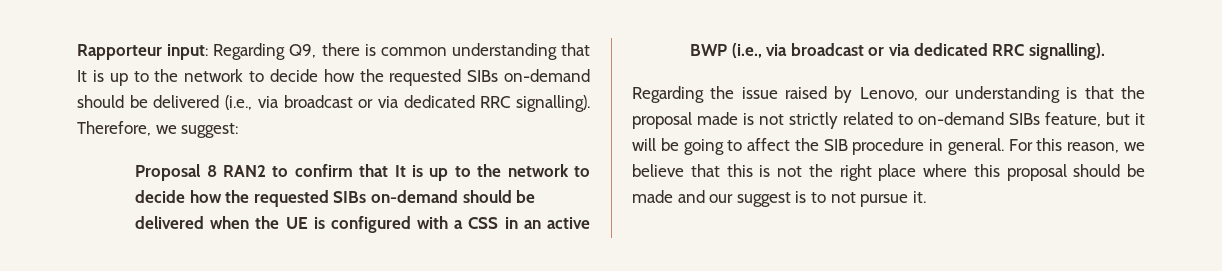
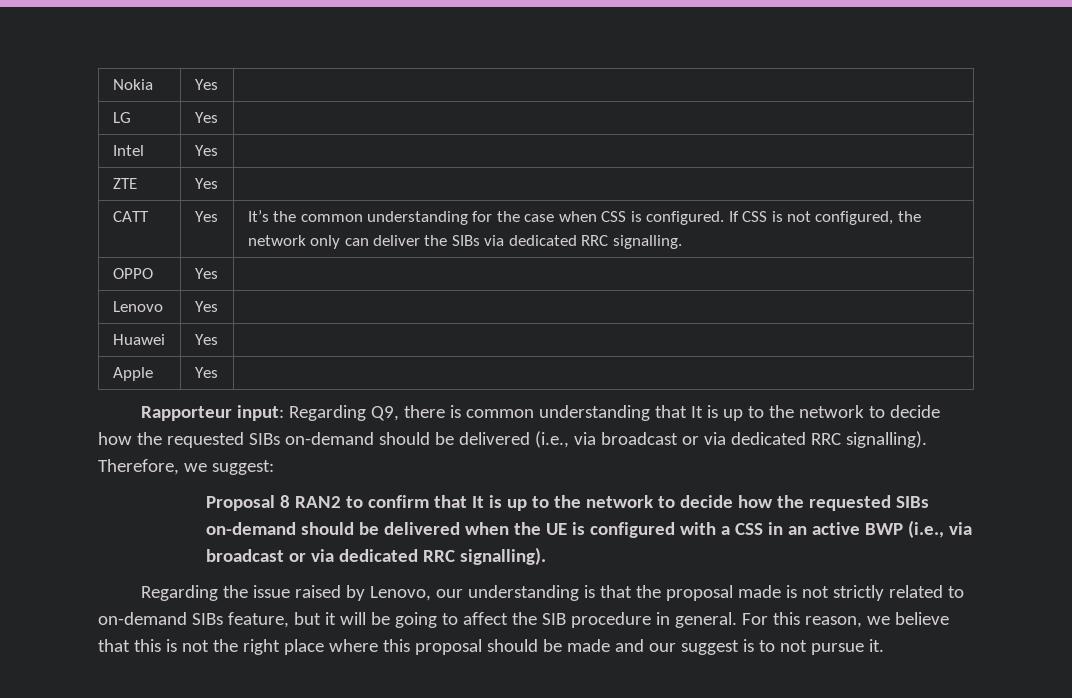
+ Nokia | Yes |
+ LG | Yes |
+ Intel | Yes |
+ ZTE | Yes |
+ CATT | Yes | It’s the common understanding for the case when CSS is configured. If CSS is not configured, the network only can deliver the SIBs via dedicated RRC signalling.
+ OPPO | Yes |
+ Lenovo | Yes |
+ Huawei | Yes |
+ Apple | Yes |

